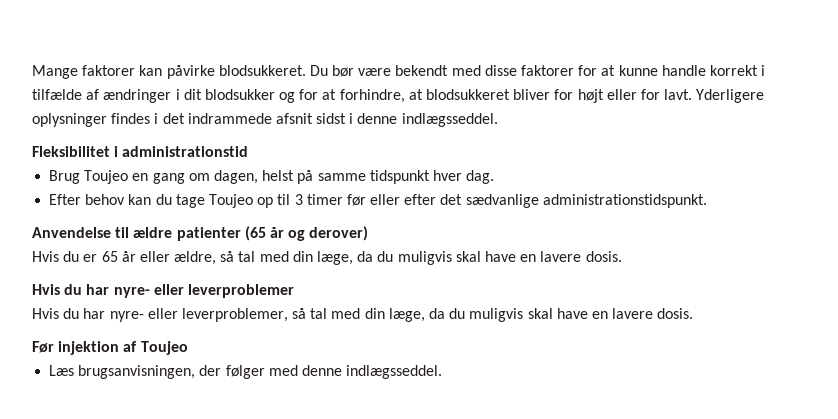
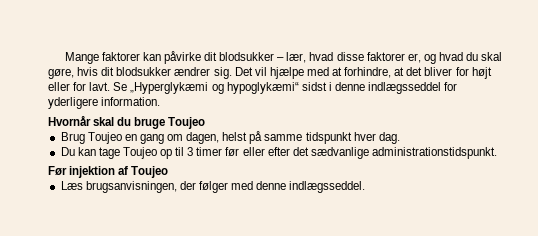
- Mange faktorer kan påvirke blodsukkeret. Du bør være bekendt med disse faktorer for at kunne handle korrekt i tilfælde af ændringer i dit blodsukker og for at forhindre, at blodsukkeret bliver for højt eller for lavt.
+ Mange faktorer kan påvirke dit blodsukker – lær, hvad disse faktorer er, og hvad du skal gøre, hvis dit blodsukker ændrer sig. Det vil hjælpe med at forhindre, at det bliver for højt eller for lavt.
- Yderligere oplysninger findes i det indrammede afsnit sidst i denne indlægsseddel.
- Fleksibilitet i administrationstid
+ Se „Hyperglykæmi og hypoglykæmi“ sidst i denne indlægsseddel for yderligere information.
+ Hvornår skal du bruge Toujeo
- Efter behov kan du tage Toujeo op til 3 timer før eller efter det sædvanlige administrationstidspunkt.
+ Du kan tage Toujeo op til 3 timer før eller efter det sædvanlige administrationstidspunkt.
- Anvendelse til ældre patienter (65 år og derover)
- Hvis du er 65 år eller ældre, så tal med din læge, da du muligvis skal have en lavere dosis.
- Hvis du har nyre- eller leverproblemer
- Hvis du har nyre- eller leverproblemer, så tal med din læge, da du muligvis skal have en lavere dosis.

